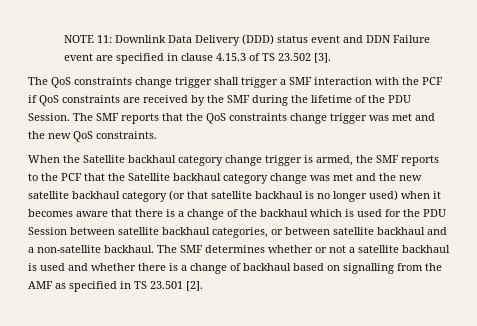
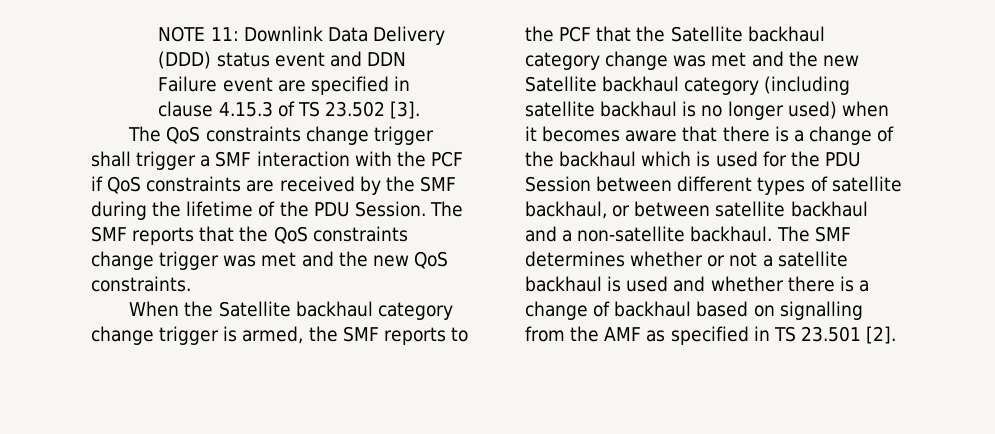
- When the Satellite backhaul category change trigger is armed, the SMF reports to the PCF that the Satellite backhaul category change was met and the new satellite backhaul category (or that satellite backhaul is no longer used) when it becomes aware that there is a change of the backhaul which is used for the PDU Session between satellite backhaul categories, or between satellite backhaul and a non-satellite backhaul.
+ When the Satellite backhaul category change trigger is armed, the SMF reports to the PCF that the Satellite backhaul category change was met and the new Satellite backhaul category (including satellite backhaul is no longer used) when it becomes aware that there is a change of the backhaul which is used for the PDU Session between different types of satellite backhaul, or between satellite backhaul and a non-satellite backhaul.

